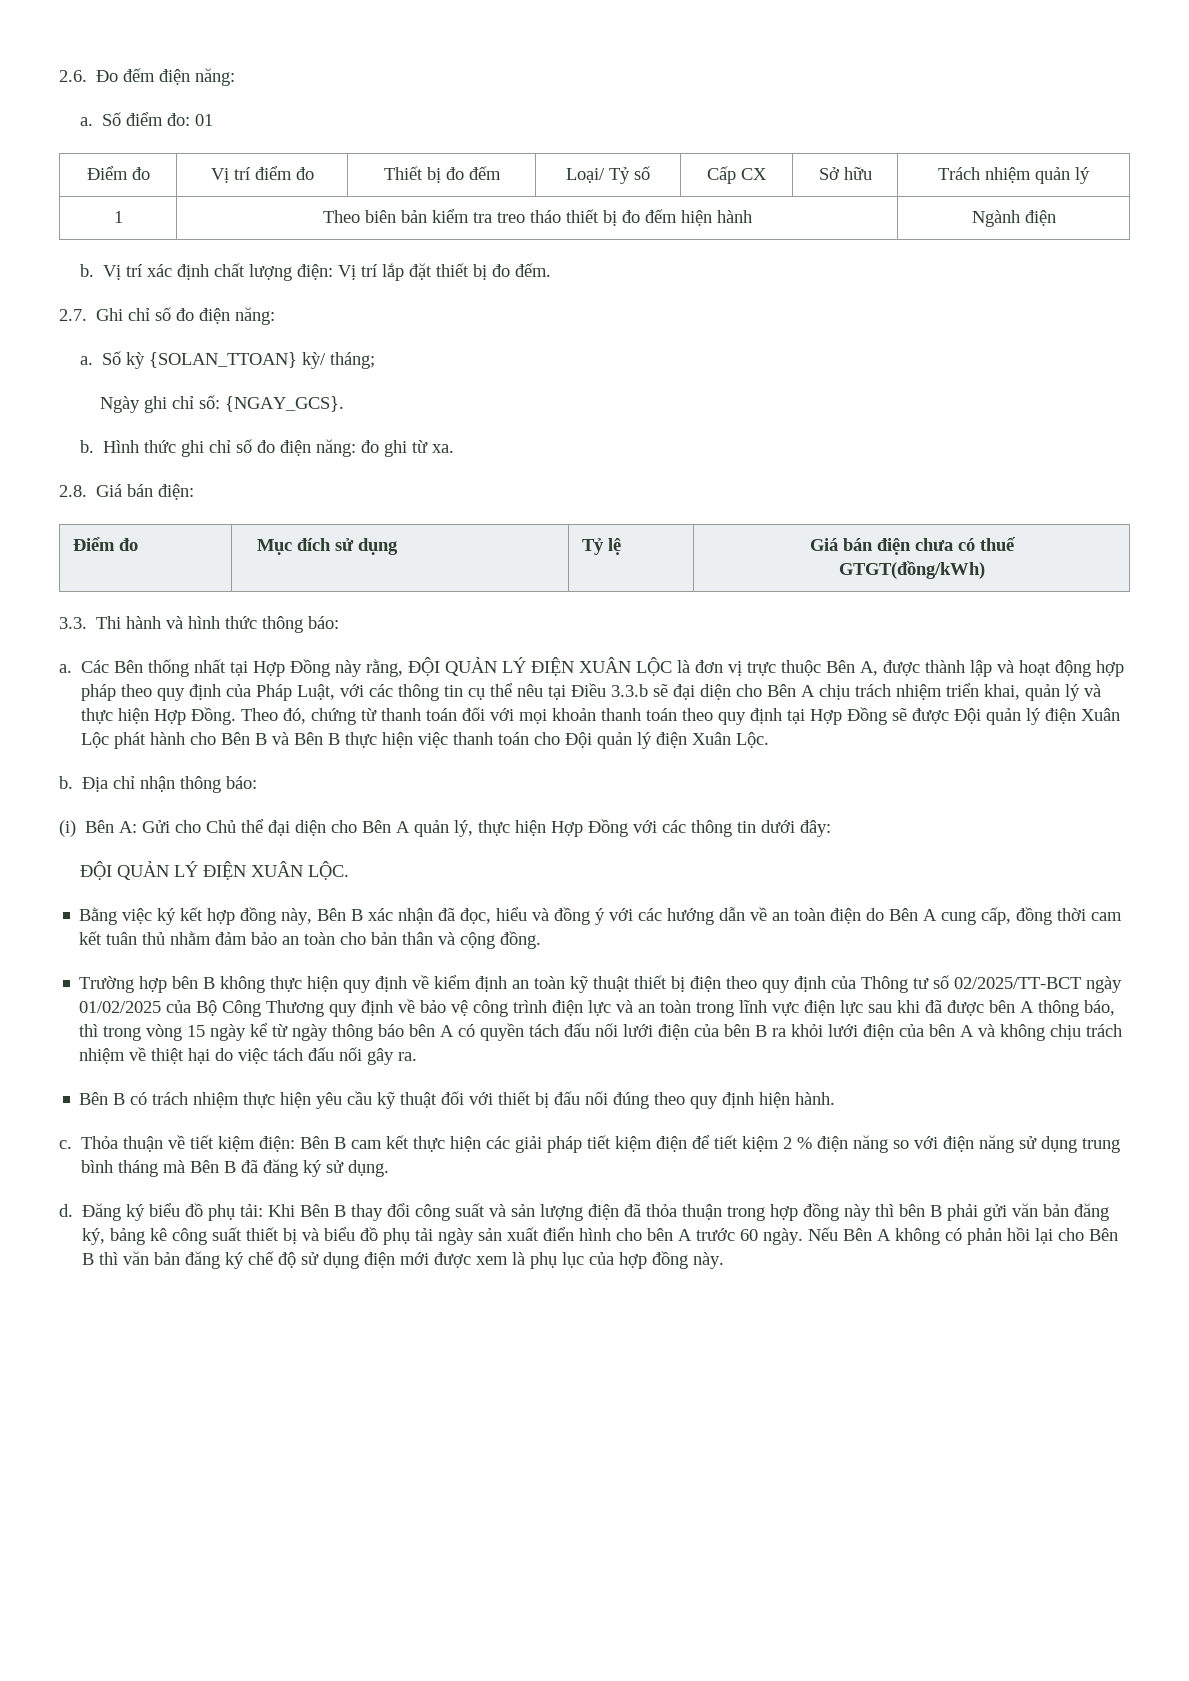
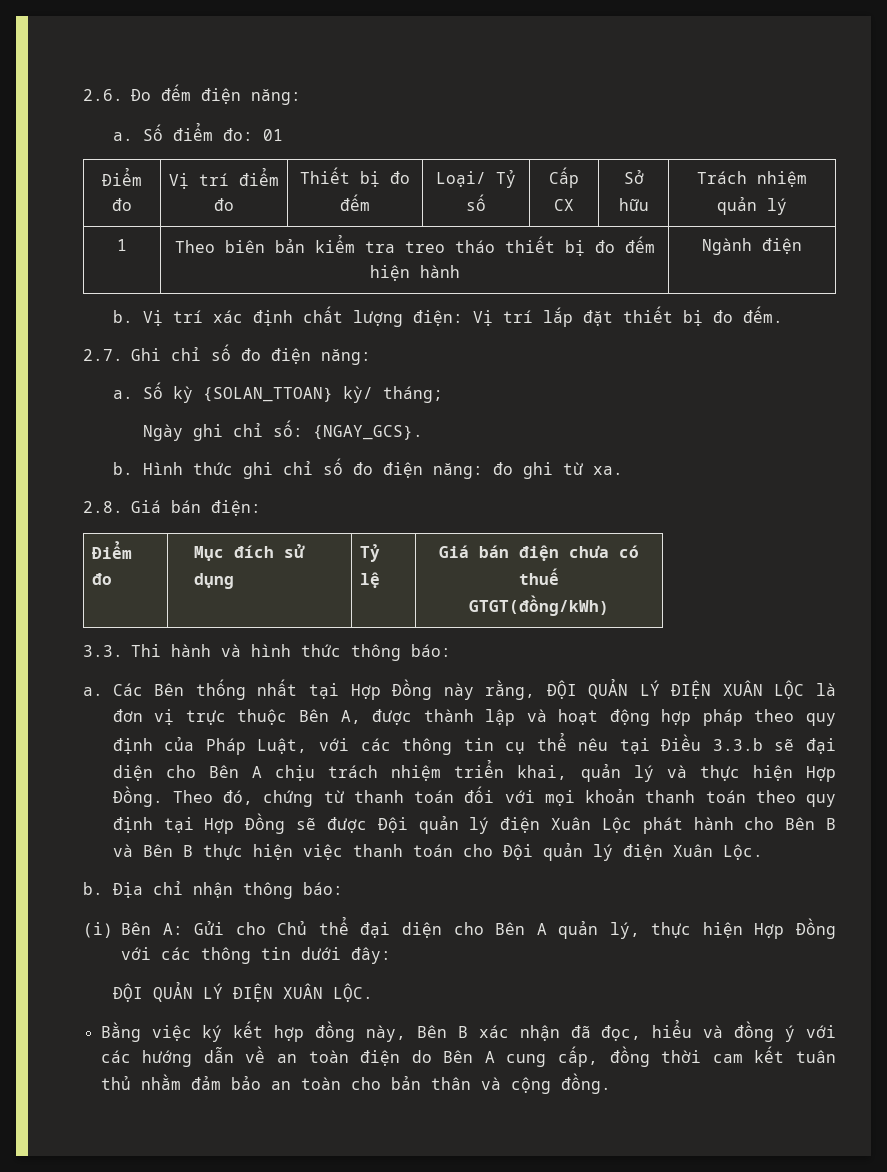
- Trường hợp bên B không thực hiện quy định về kiểm định an toàn kỹ thuật thiết bị điện theo quy định của Thông tư số 02/2025/TT-BCT ngày 01/02/2025 của Bộ Công Thương quy định về bảo vệ công trình điện lực và an toàn trong lĩnh vực điện lực sau khi đã được bên A thông báo, thì trong vòng 15 ngày kể từ ngày thông báo bên A có quyền tách đấu nối lưới điện của bên B ra khỏi lưới điện của bên A và không chịu trách nhiệm về thiệt hại do việc tách đấu nối gây ra.
- Bên B có trách nhiệm thực hiện yêu cầu kỹ thuật đối với thiết bị đấu nối đúng theo quy định hiện hành.
- c. Thỏa thuận về tiết kiệm điện: Bên B cam kết thực hiện các giải pháp tiết kiệm điện để tiết kiệm 2 % điện năng so với điện năng sử dụng trung bình tháng mà Bên B đã đăng ký sử dụng.
- d. Đăng ký biểu đồ phụ tải: Khi Bên B thay đổi công suất và sản lượng điện đã thỏa thuận trong hợp đồng này thì bên B phải gửi văn bản đăng ký, bảng kê công suất thiết bị và biểu đồ phụ tải ngày sản xuất điển hình cho bên A trước 60 ngày. Nếu Bên A không có phản hồi lại cho Bên B thì văn bản đăng ký chế độ sử dụng điện mới được xem là phụ lục của hợp đồng này.

